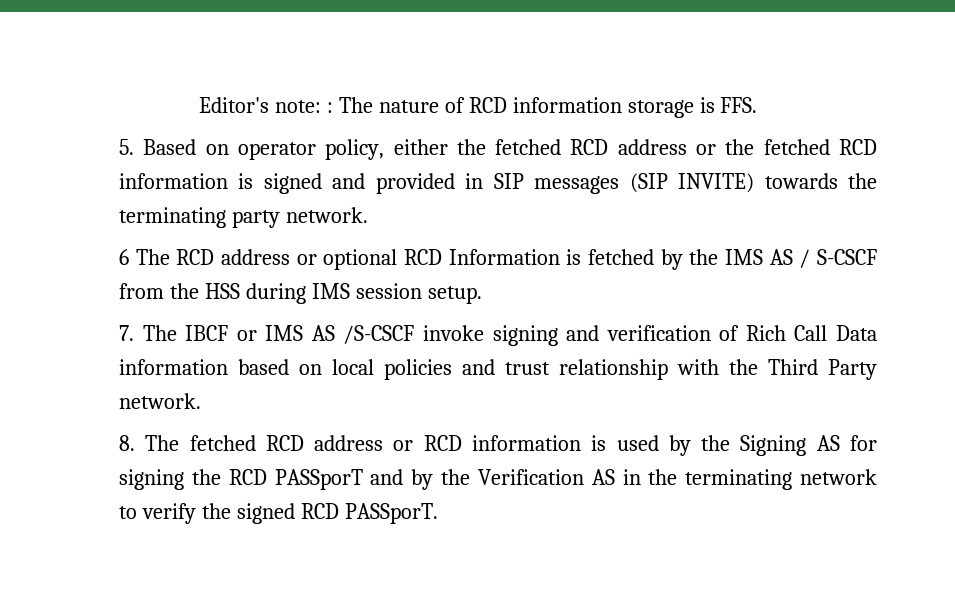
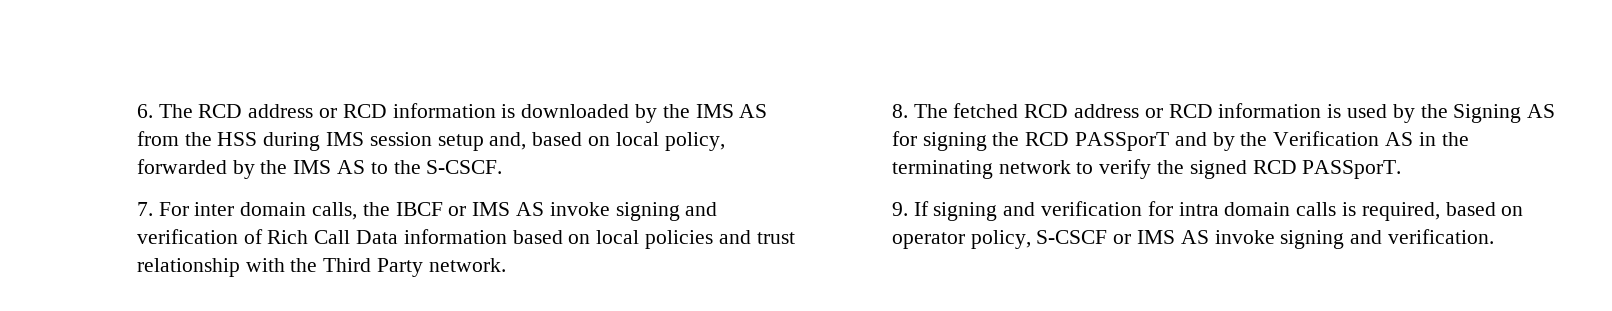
- Editor's note: : The nature of RCD information storage is FFS.
- 5. Based on operator policy, either the fetched RCD address or the fetched RCD information is signed and provided in SIP messages (SIP INVITE) towards the terminating party network.
- 6 The RCD address or optional RCD Information is fetched by the IMS AS / S-CSCF from the HSS during IMS session setup.
- 7. The IBCF or IMS AS /S-CSCF invoke signing and verification of Rich Call Data information based on local policies and trust relationship with the Third Party network.
+ 6. The RCD address or RCD information is downloaded by the IMS AS from the HSS during IMS session setup and, based on local policy, forwarded by the IMS AS to the S-CSCF.
+ 7. For inter domain calls, the IBCF or IMS AS invoke signing and verification of Rich Call Data information based on local policies and trust relationship with the Third Party network.
+ 9. If signing and verification for intra domain calls is required, based on operator policy, S-CSCF or IMS AS invoke signing and verification.

